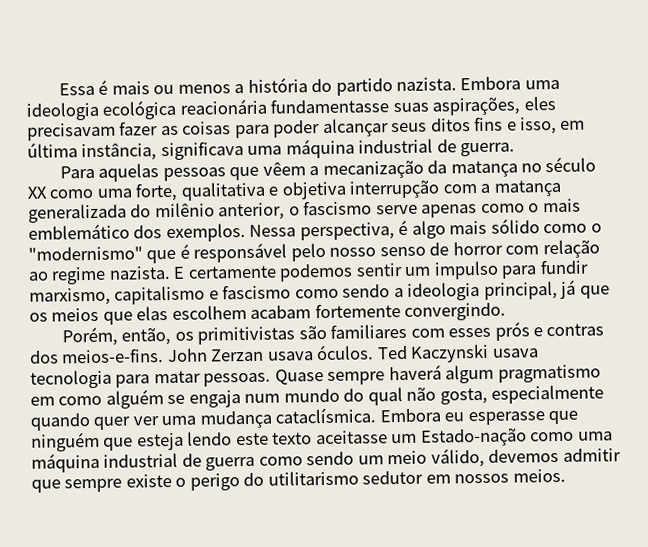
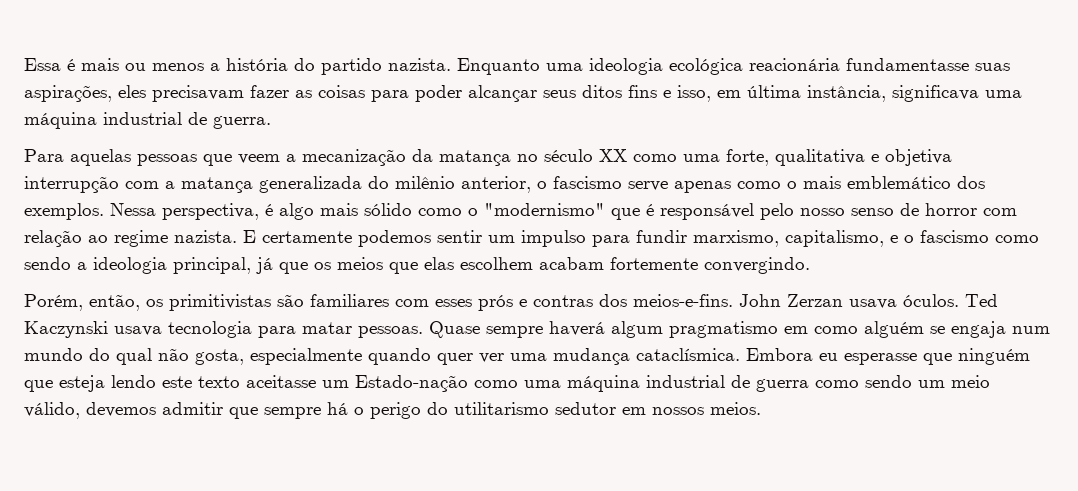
- Embora uma ideologia ecológica reacionária fundamentasse suas aspirações, eles precisavam fazer as coisas para poder alcançar seus ditos fins e isso, em última instância, significava uma máquina industrial de guerra.
+ Enquanto uma ideologia ecológica reacionária fundamentasse suas aspirações, eles precisavam fazer as coisas para poder alcançar seus ditos fins e isso, em última instância, significava uma máquina industrial de guerra.
- Para aquelas pessoas que vêem a mecanização da matança no século XX como uma forte, qualitativa e objetiva interrupção com a matança generalizada do milênio anterior, o fascismo serve apenas como o mais emblemático dos exemplos.
+ Para aquelas pessoas que veem a mecanização da matança no século XX como uma forte, qualitativa e objetiva interrupção com a matança generalizada do milênio anterior, o fascismo serve apenas como o mais emblemático dos exemplos.
- E certamente podemos sentir um impulso para fundir marxismo, capitalismo e fascismo como sendo a ideologia principal, já que os meios que elas escolhem acabam fortemente convergindo.
+ E certamente podemos sentir um impulso para fundir marxismo, capitalismo, e o fascismo como sendo a ideologia principal, já que os meios que elas escolhem acabam fortemente convergindo.
- Embora eu esperasse que ninguém que esteja lendo este texto aceitasse um Estado-nação como uma máquina industrial de guerra como sendo um meio válido, devemos admitir que sempre existe o perigo do utilitarismo sedutor em nossos meios.
+ Embora eu esperasse que ninguém que esteja lendo este texto aceitasse um Estado-nação como uma máquina industrial de guerra como sendo um meio válido, devemos admitir que sempre há o perigo do utilitarismo sedutor em nossos meios.

